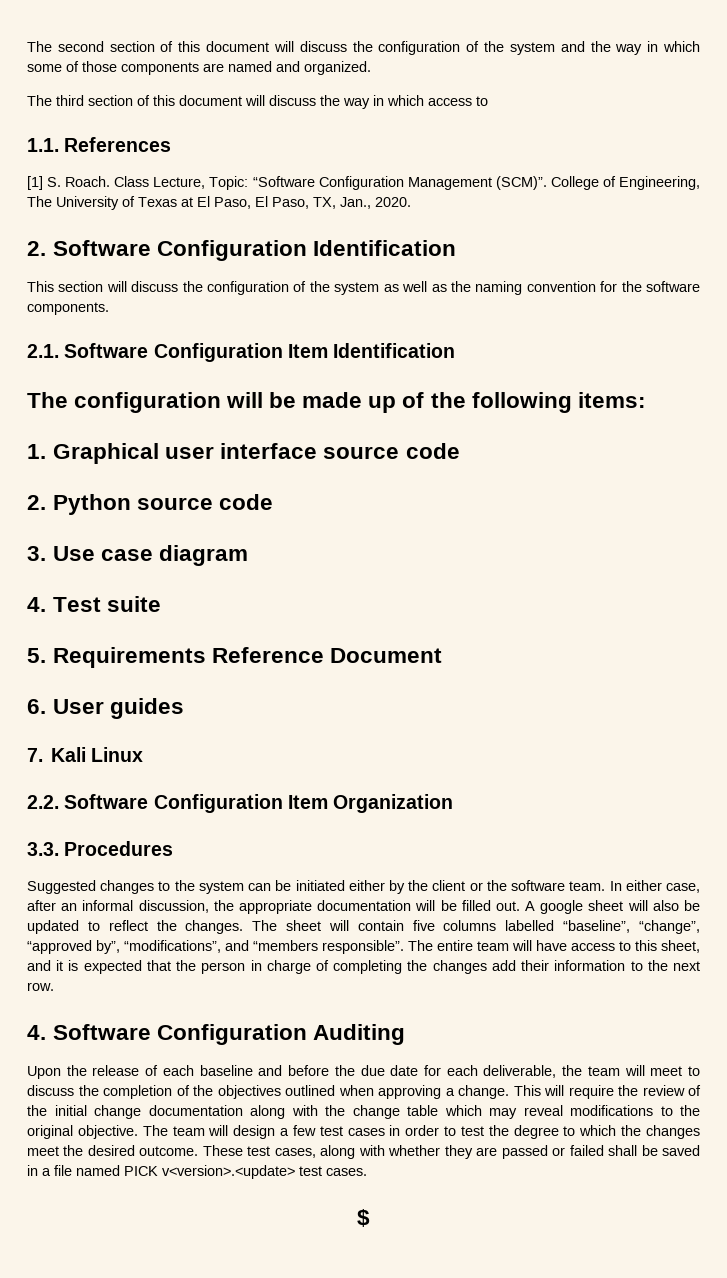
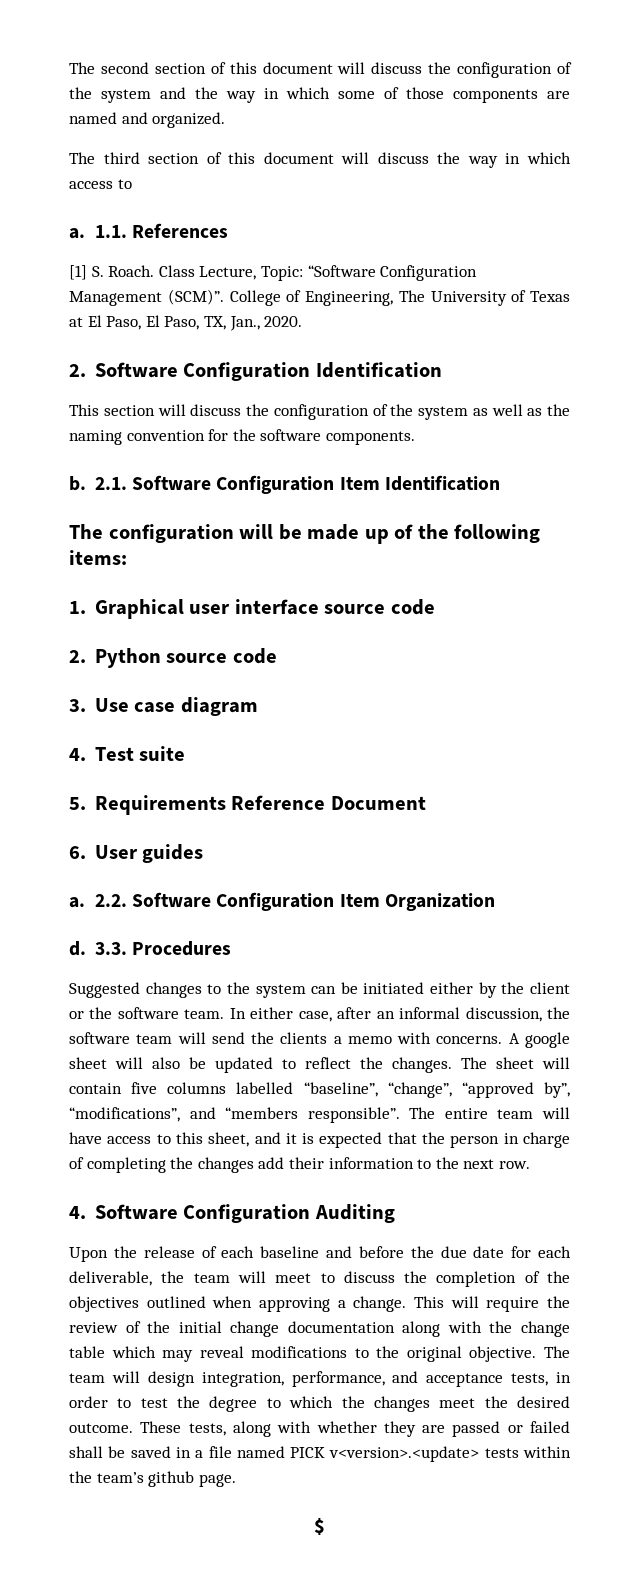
  The third section of this document will discuss the way in which access to
- 1.1. References
+ a. 1.1. References
+ b.
- 7. Kali Linux
- 2.2. Software Configuration Item Organization
+ a. 2.2. Software Configuration Item Organization
+ d.
- In either case, after an informal discussion, the appropriate documentation will be filled out.
+ In either case, after an informal discussion, the software team will send the clients a memo with concerns.
- The team will design a few test cases in order to test the degree to which the changes meet the desired outcome.
+ The team will design integration, performance, and acceptance tests, in order to test the degree to which the changes meet the desired outcome.
- These test cases, along with whether they are passed or failed shall be saved in a file named PICK v<version>.<update> test cases.
+ These tests, along with whether they are passed or failed shall be saved in a file named PICK v<version>.<update> tests within the team’s github page.

